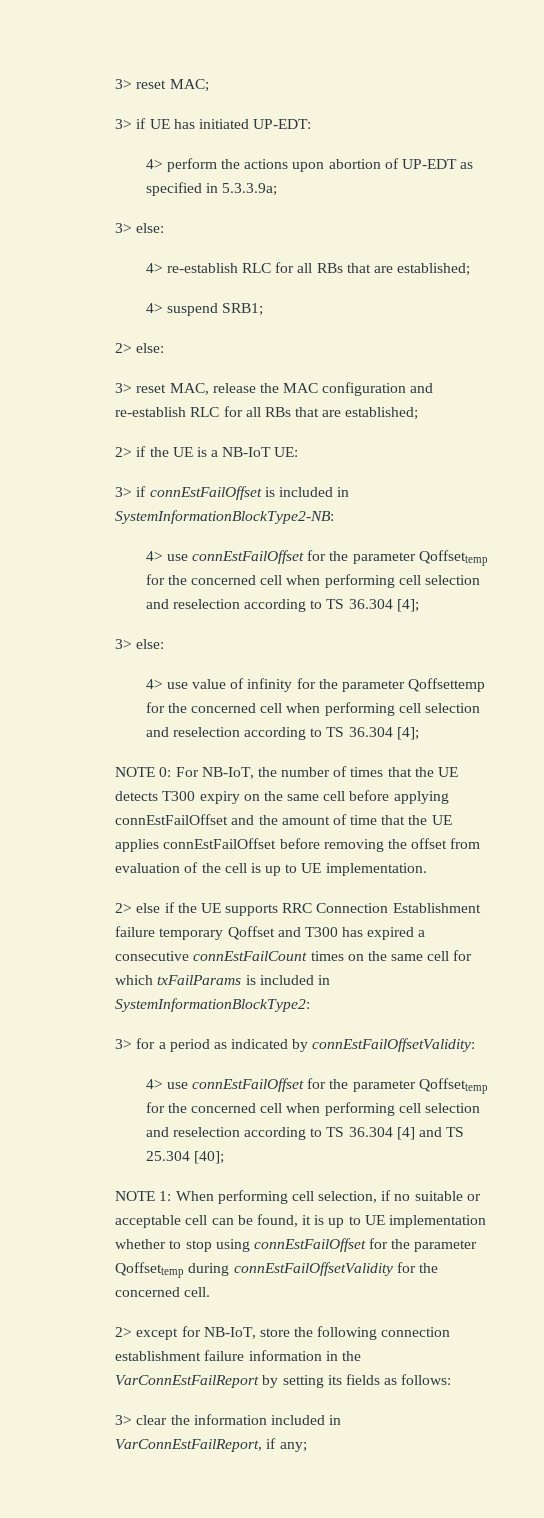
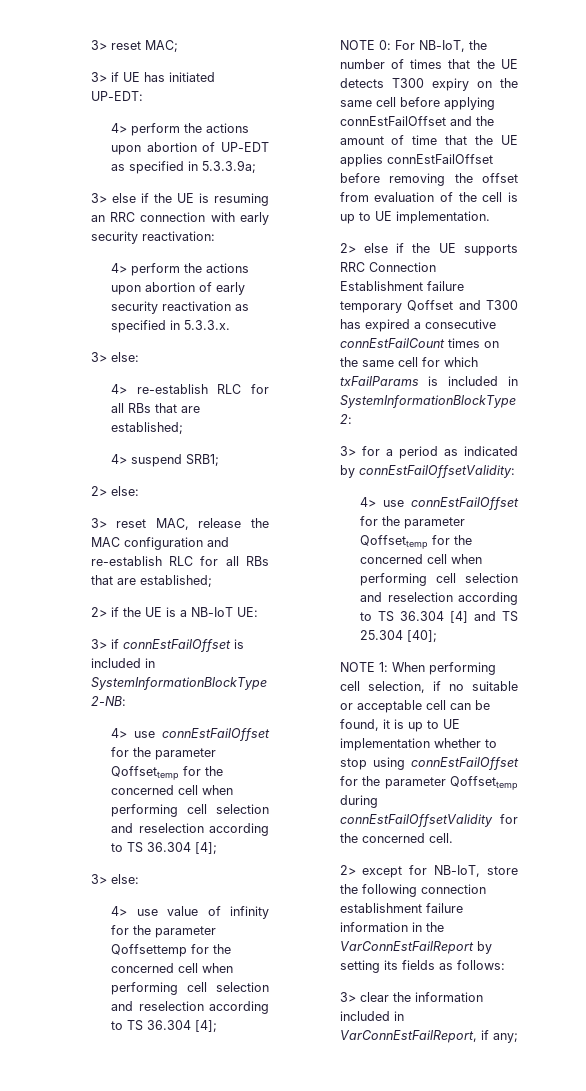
+ 3> else if the UE is resuming an RRC connection with early security reactivation:
+ 4> perform the actions upon abortion of early security reactivation as specified in 5.3.3.x.

